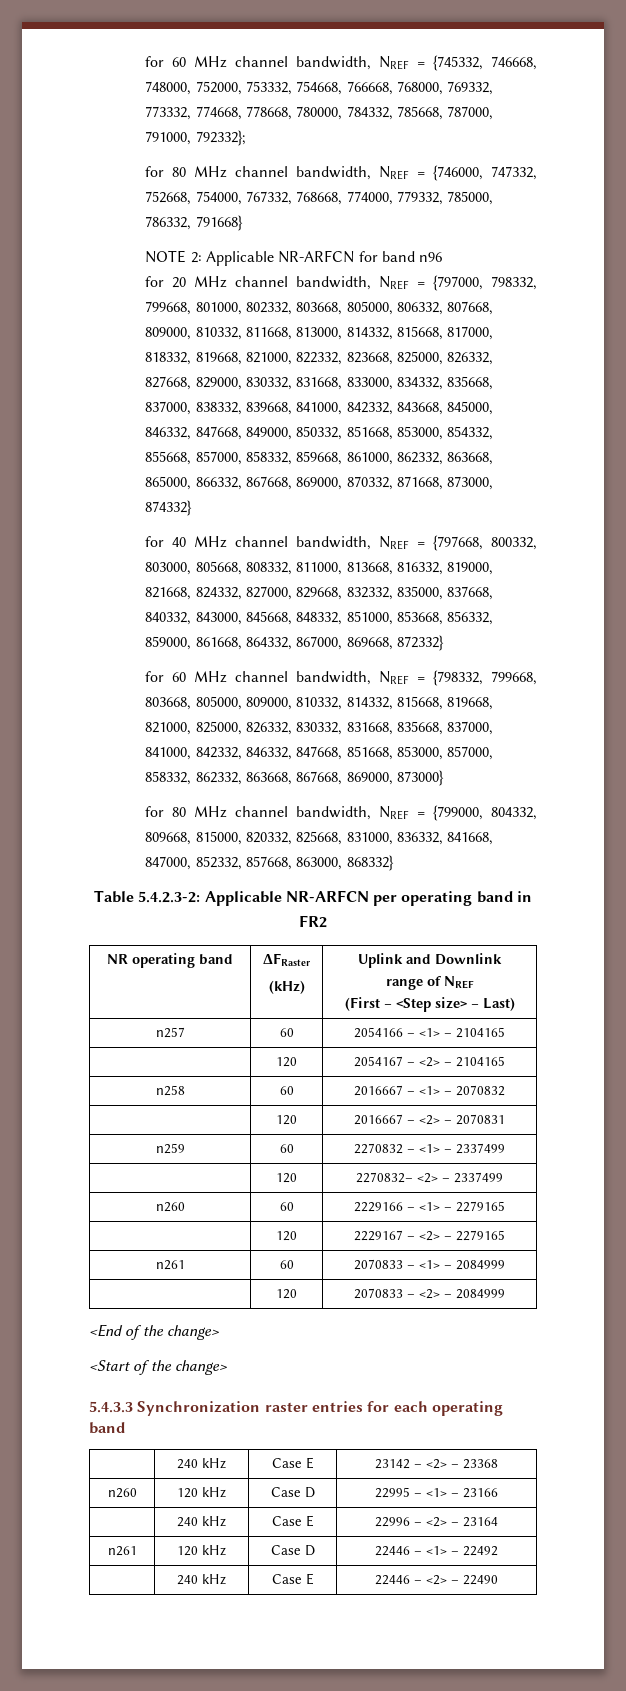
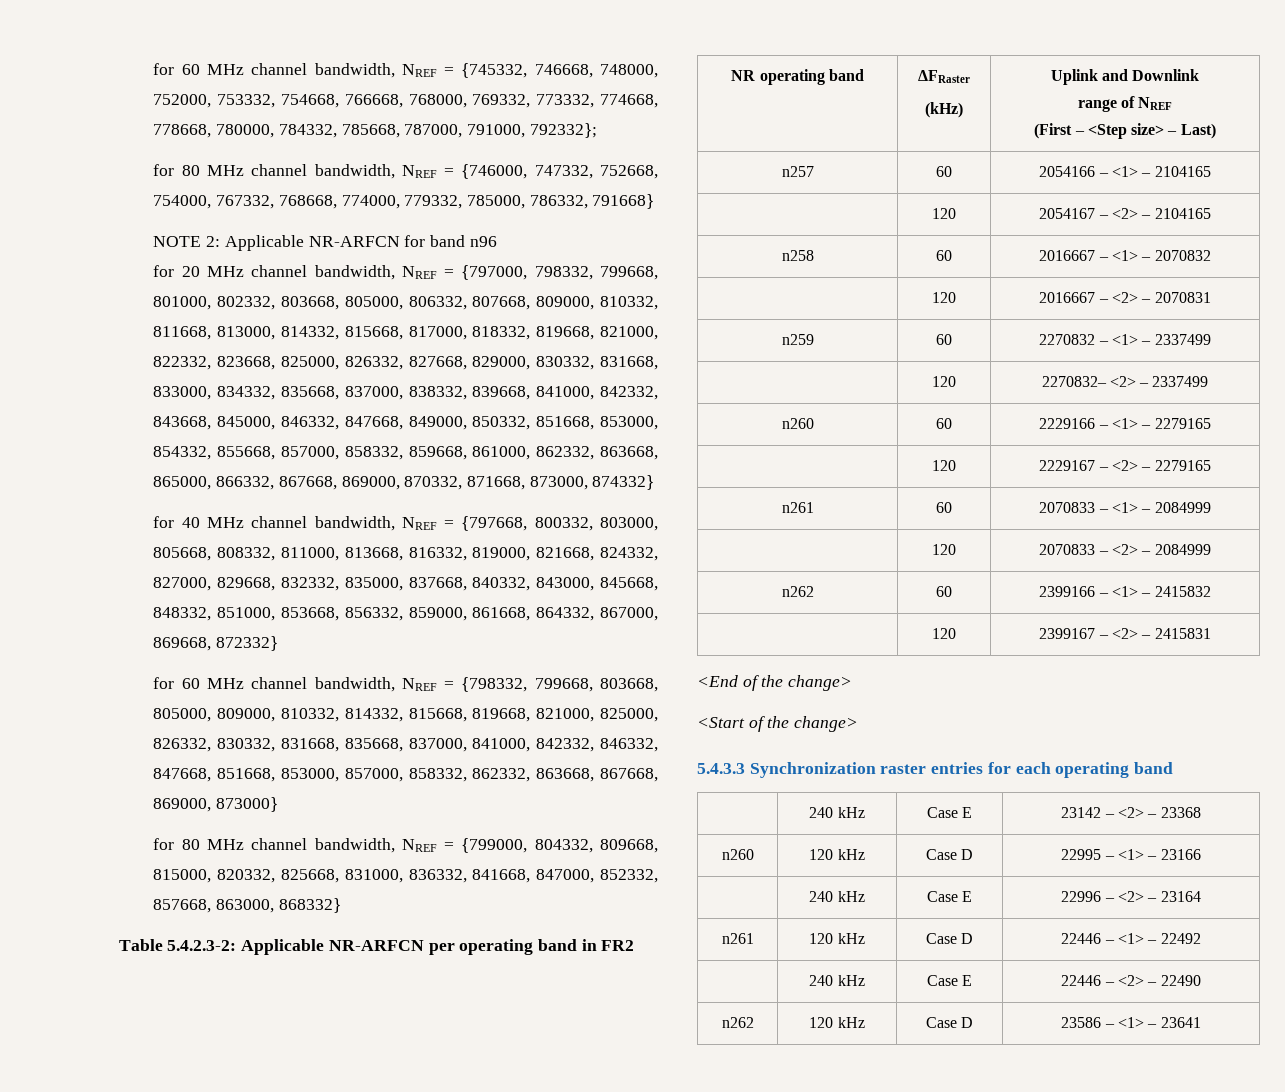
+ n262 | 60 | 2399166 – <1> – 2415832
+ | 120 | 2399167 – <2> – 2415831
+ n262 | 120 kHz | Case D | 23586 – <1> – 23641

